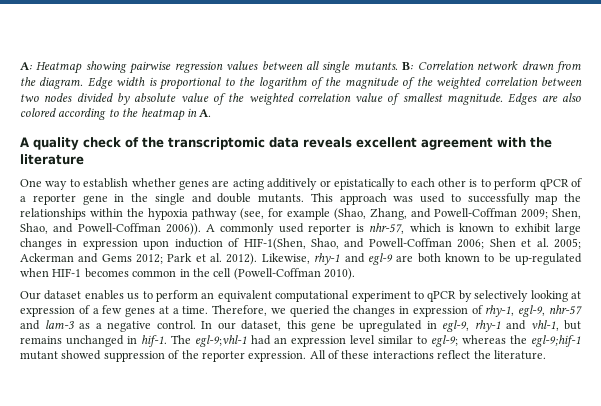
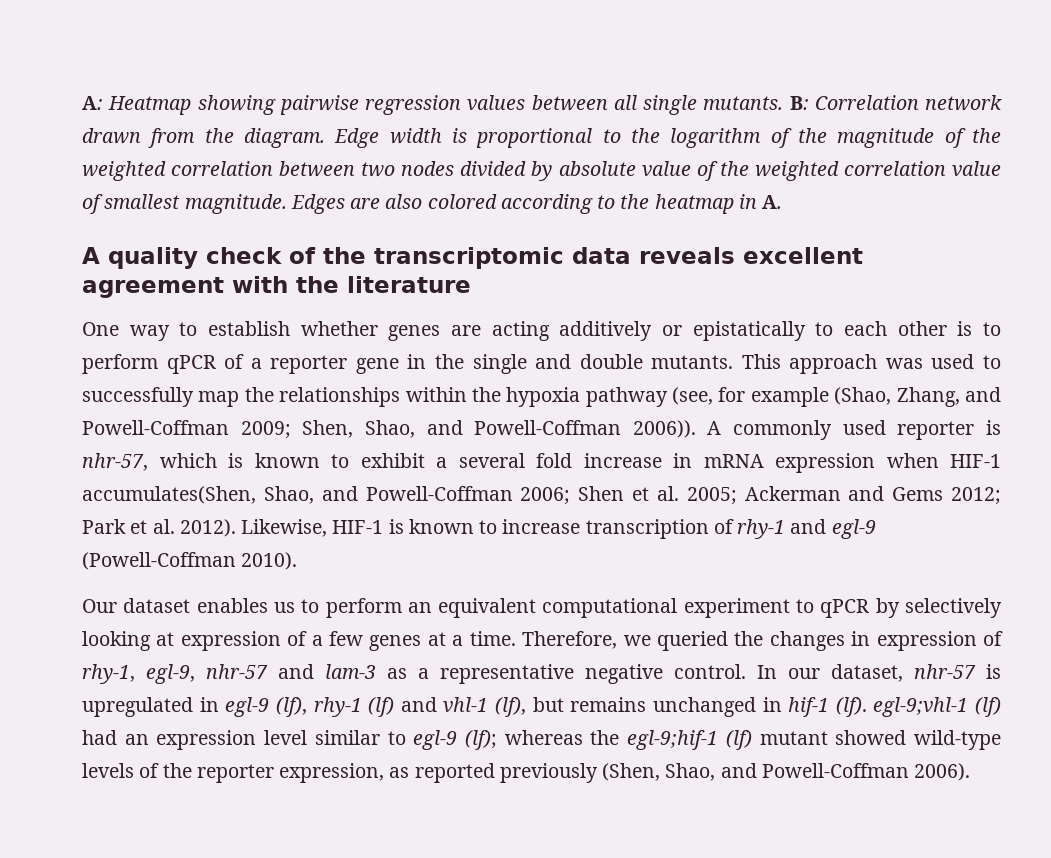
- A commonly used reporter is nhr-57, which is known to exhibit large changes in expression upon induction of HIF-1(Shen, Shao, and Powell-Coffman 2006; Shen et al. 2005; Ackerman and Gems 2012; Park et al. 2012).
+ A commonly used reporter is nhr-57, which is known to exhibit a several fold increase in mRNA expression when HIF-1 accumulates(Shen, Shao, and Powell-Coffman 2006; Shen et al. 2005; Ackerman and Gems 2012; Park et al. 2012).
- Likewise, rhy-1 and egl-9 are both known to be up-regulated when HIF-1 becomes common in the cell (Powell-Coffman 2010).
+ Likewise, HIF-1 is known to increase transcription of rhy-1 and egl-9 (Powell-Coffman 2010).
- Therefore, we queried the changes in expression of rhy-1, egl-9, nhr-57 and lam-3 as a negative control.
+ Therefore, we queried the changes in expression of rhy-1, egl-9, nhr-57 and lam-3 as a representative negative control.
- In our dataset, this gene be upregulated in egl-9, rhy-1 and vhl-1, but remains unchanged in hif-1. The egl-9;vhl-1 had an expression level similar to egl-9; whereas the egl-9;hif-1 mutant showed suppression of the reporter expression. All of these interactions reflect the literature.
+ In our dataset, nhr-57 is upregulated in egl-9 (lf), rhy-1 (lf) and vhl-1 (lf), but remains unchanged in hif-1 (lf). egl-9;vhl-1 (lf) had an expression level similar to egl-9 (lf); whereas the egl-9;hif-1 (lf) mutant showed wild-type levels of the reporter expression, as reported previously (Shen, Shao, and Powell-Coffman 2006).

